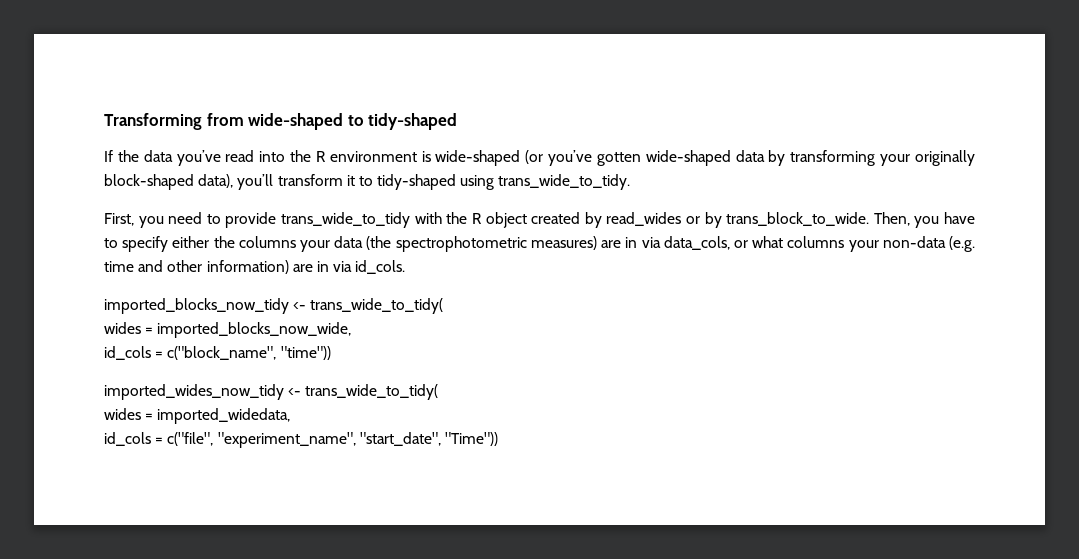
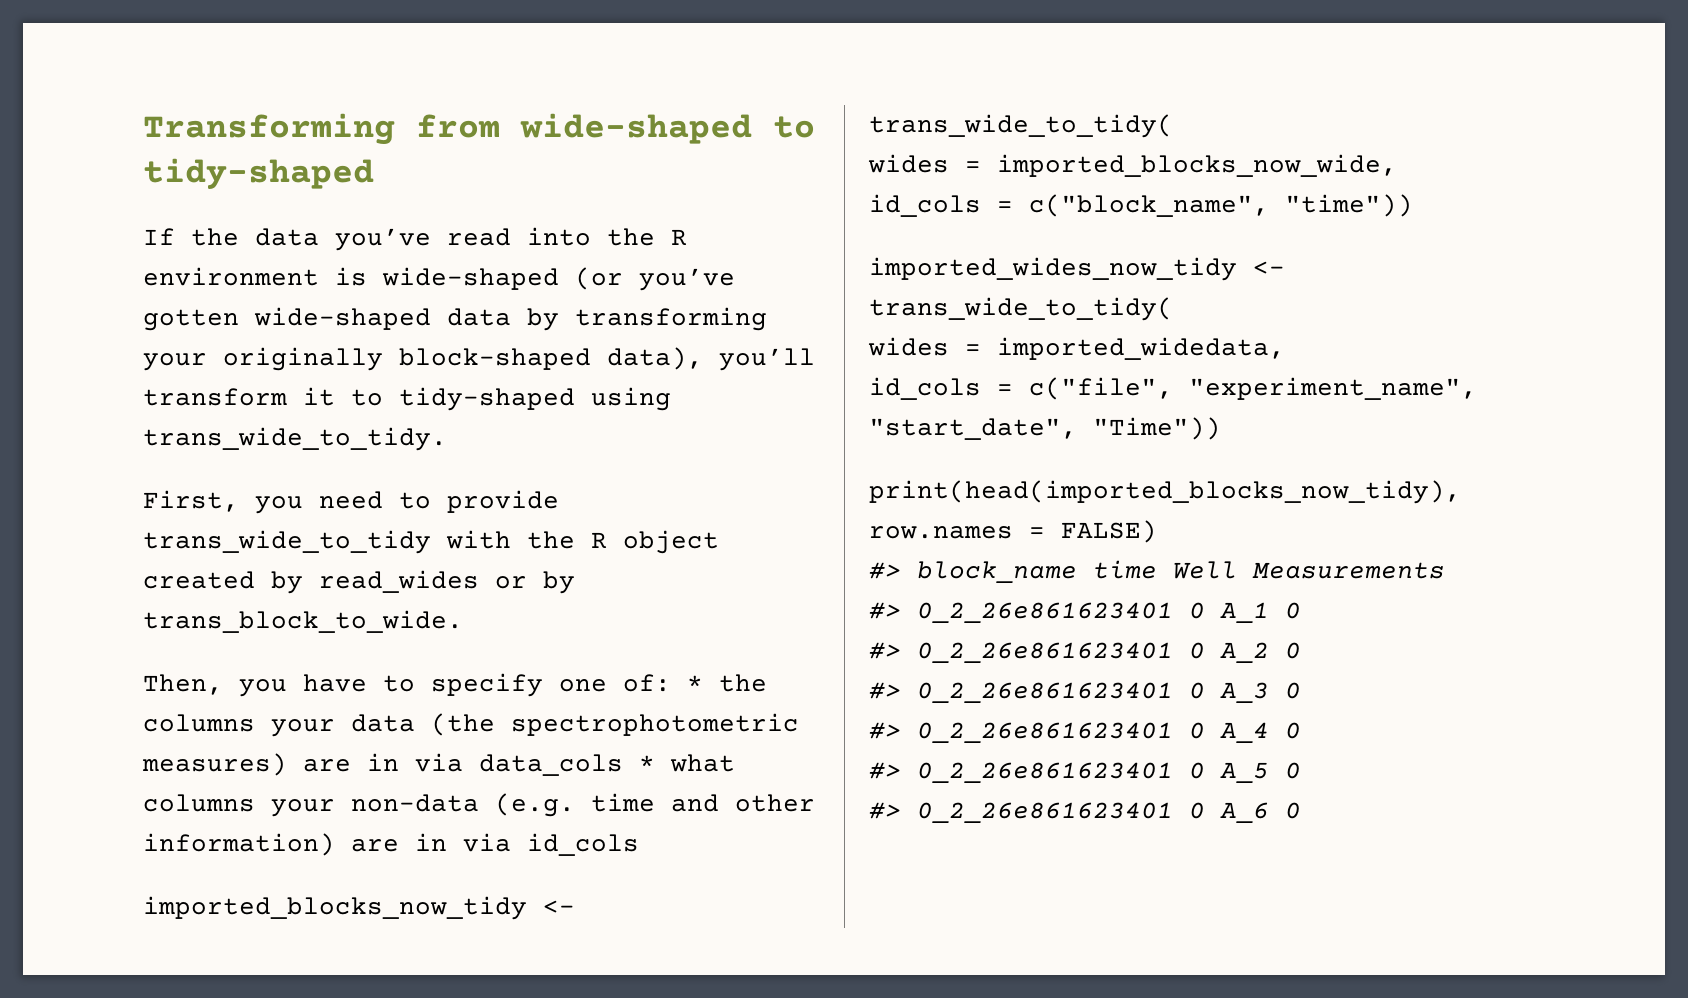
- First, you need to provide trans_wide_to_tidy with the R object created by read_wides or by trans_block_to_wide. Then, you have to specify either the columns your data (the spectrophotometric measures) are in via data_cols, or what columns your non-data (e.g. time and other information) are in via id_cols.
+ First, you need to provide trans_wide_to_tidy with the R object created by read_wides or by trans_block_to_wide.
+ Then, you have to specify one of: * the columns your data (the spectrophotometric measures) are in via data_cols * what columns your non-data (e.g. time and other information) are in via id_cols
+ print(head(imported_blocks_now_tidy), row.names = FALSE)
+ #> block_name time Well Measurements
+ #> 0_2_26e861623401 0 A_1 0
+ #> 0_2_26e861623401 0 A_2 0
+ #> 0_2_26e861623401 0 A_3 0
+ #> 0_2_26e861623401 0 A_4 0
+ #> 0_2_26e861623401 0 A_5 0
+ #> 0_2_26e861623401 0 A_6 0

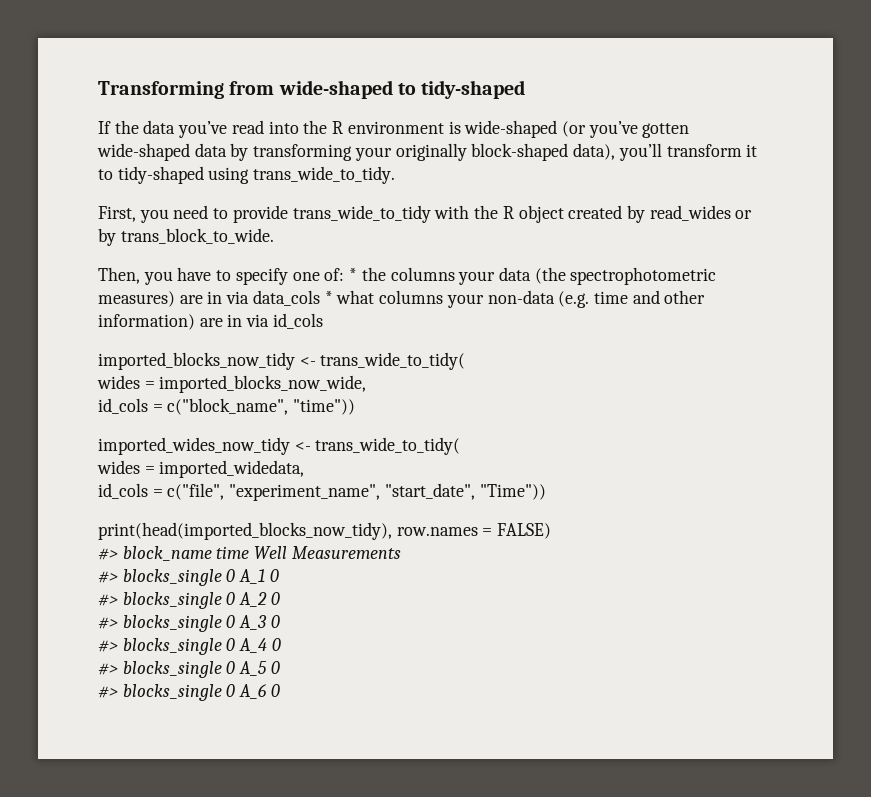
- #> 0_2_26e861623401 0 A_1 0
+ #> blocks_single 0 A_1 0
- #> 0_2_26e861623401 0 A_2 0
+ #> blocks_single 0 A_2 0
- #> 0_2_26e861623401 0 A_3 0
+ #> blocks_single 0 A_3 0
- #> 0_2_26e861623401 0 A_4 0
+ #> blocks_single 0 A_4 0
- #> 0_2_26e861623401 0 A_5 0
+ #> blocks_single 0 A_5 0
- #> 0_2_26e861623401 0 A_6 0
+ #> blocks_single 0 A_6 0

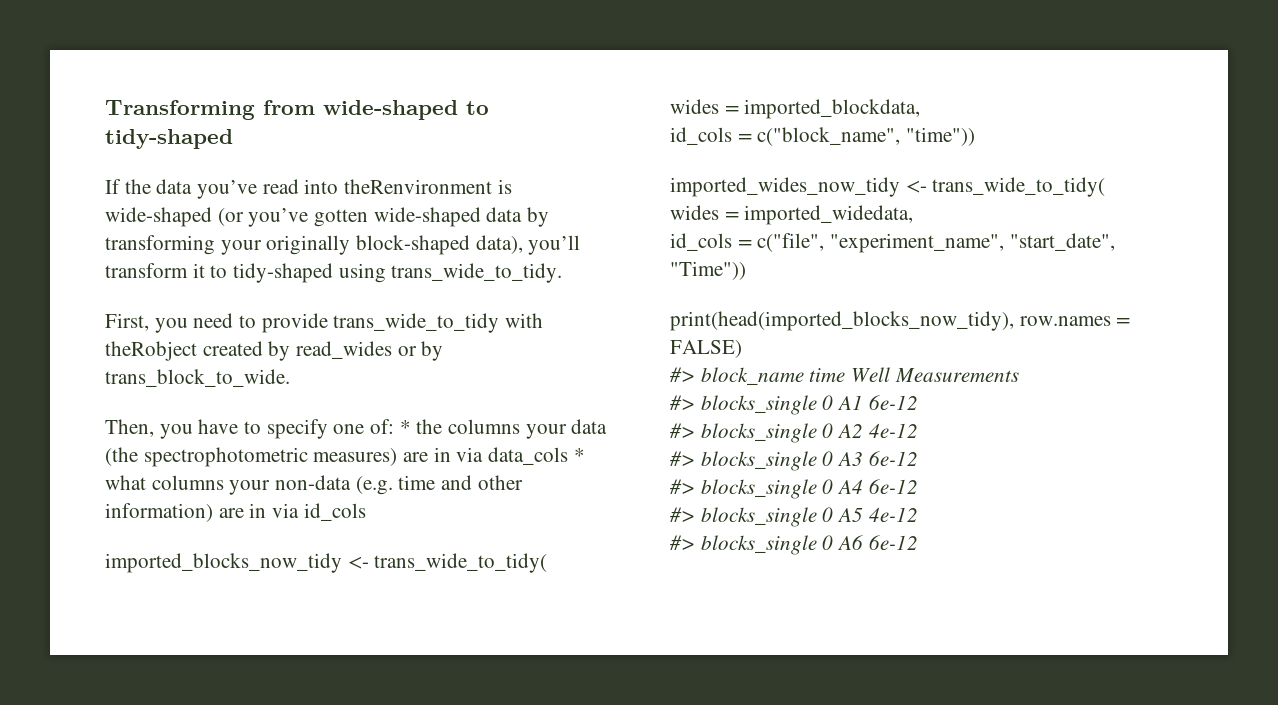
- If the data you’ve read into the R environment is wide-shaped (or you’ve gotten wide-shaped data by transforming your originally block-shaped data), you’ll transform it to tidy-shaped using trans_wide_to_tidy.
+ If the data you’ve read into theRenvironment is wide-shaped (or you’ve gotten wide-shaped data by transforming your originally block-shaped data), you’ll transform it to tidy-shaped using trans_wide_to_tidy.
- First, you need to provide trans_wide_to_tidy with the R object created by read_wides or by trans_block_to_wide.
+ First, you need to provide trans_wide_to_tidy with theRobject created by read_wides or by trans_block_to_wide.
- wides = imported_blocks_now_wide,
+ wides = imported_blockdata,
- #> blocks_single 0 A_1 0
- #> blocks_single 0 A_2 0
- #> blocks_single 0 A_3 0
- #> blocks_single 0 A_4 0
- #> blocks_single 0 A_5 0
- #> blocks_single 0 A_6 0
+ #> blocks_single 0 A1 6e-12
+ #> blocks_single 0 A2 4e-12
+ #> blocks_single 0 A3 6e-12
+ #> blocks_single 0 A4 6e-12
+ #> blocks_single 0 A5 4e-12
+ #> blocks_single 0 A6 6e-12

